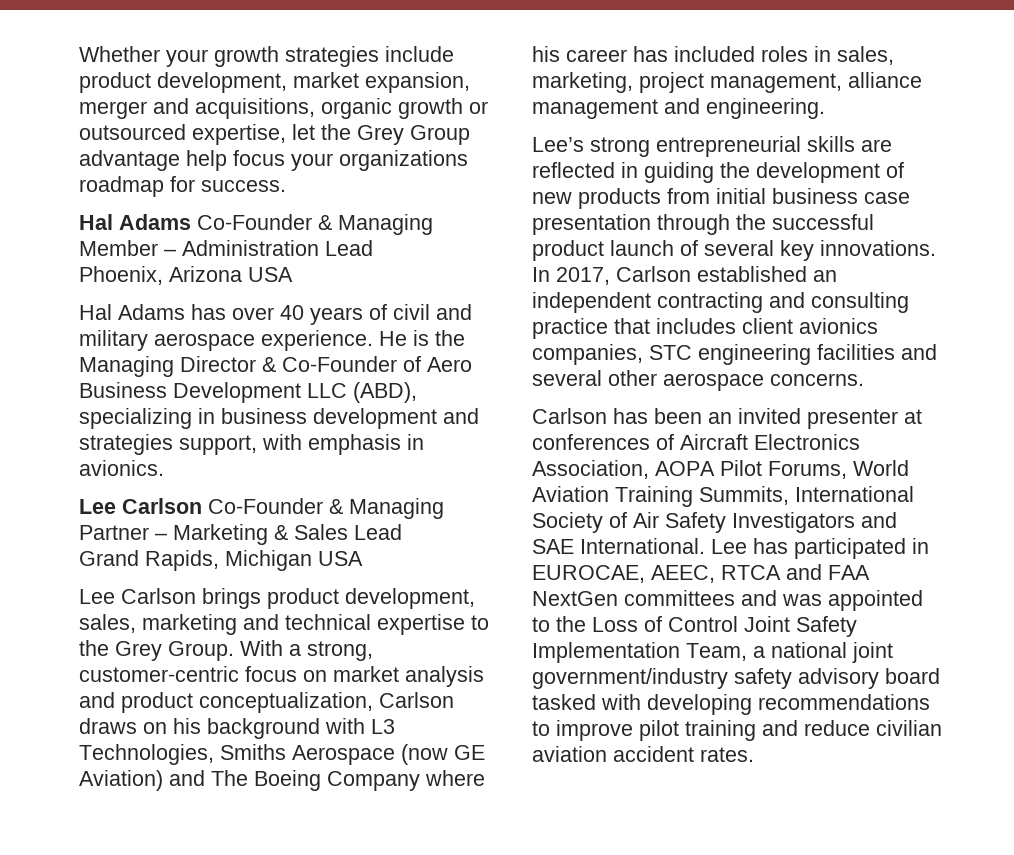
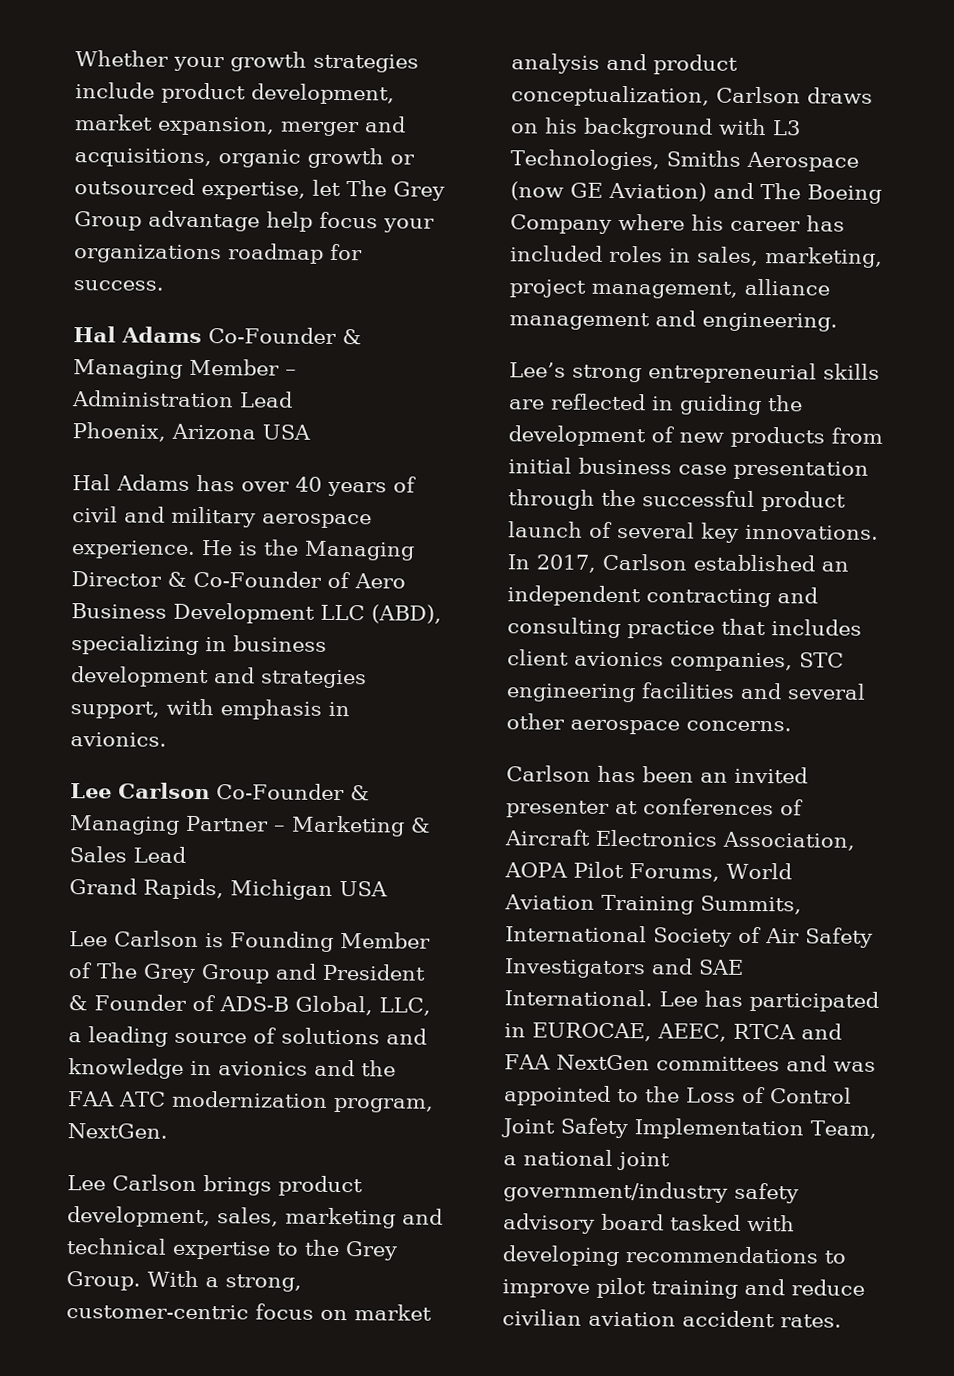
- Whether your growth strategies include product development, market expansion, merger and acquisitions, organic growth or outsourced expertise, let the Grey Group advantage help focus your organizations roadmap for success.
+ Whether your growth strategies include product development, market expansion, merger and acquisitions, organic growth or outsourced expertise, let The Grey Group advantage help focus your organizations roadmap for success.
+ Lee Carlson is Founding Member of The Grey Group and President & Founder of ADS-B Global, LLC, a leading source of solutions and knowledge in avionics and the FAA ATC modernization program, NextGen.

